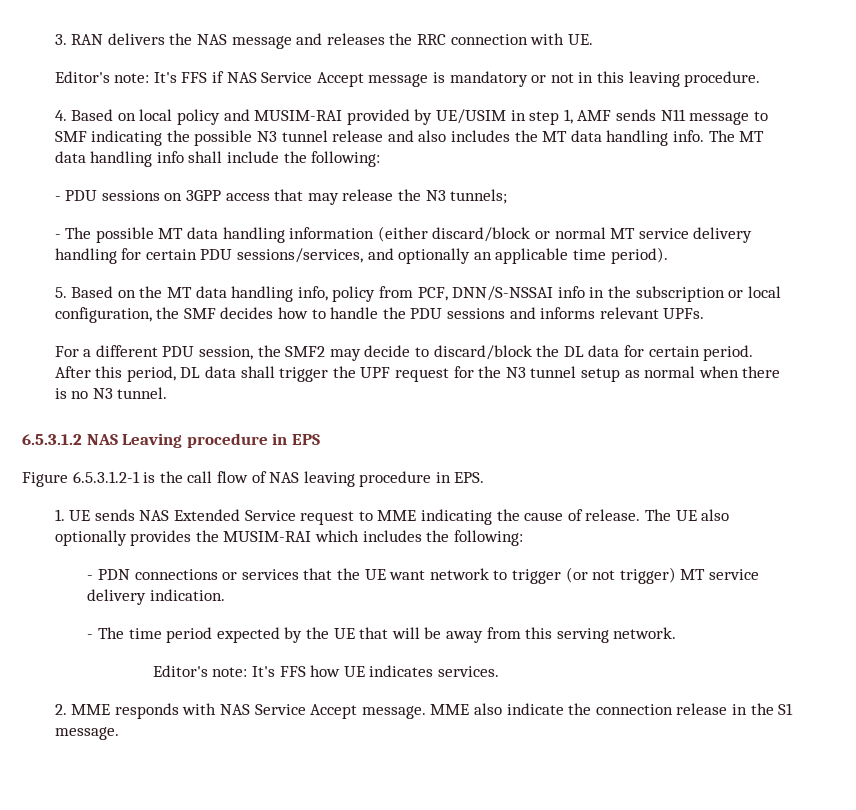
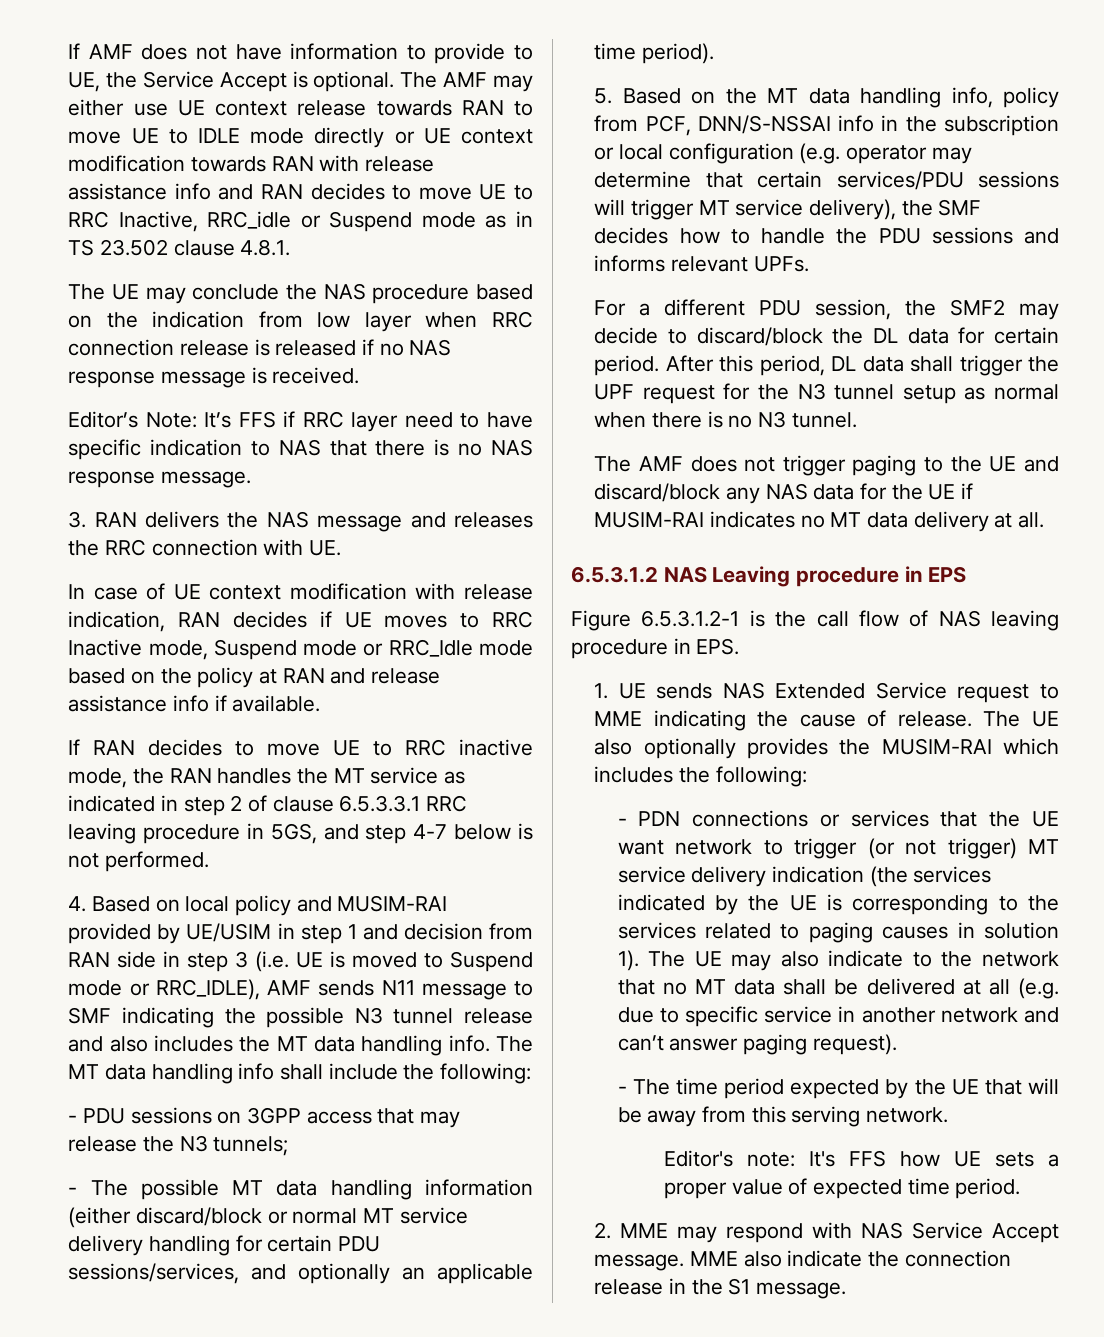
+ If AMF does not have information to provide to UE, the Service Accept is optional. The AMF may either use UE context release towards RAN to move UE to IDLE mode directly or UE context modification towards RAN with release assistance info and RAN decides to move UE to RRC Inactive, RRC_idle or Suspend mode as in TS 23.502 clause 4.8.1.
+ The UE may conclude the NAS procedure based on the indication from low layer when RRC connection release is released if no NAS response message is received.
+ Editor’s Note: It’s FFS if RRC layer need to have specific indication to NAS that there is no NAS response message.
- Editor's note: It's FFS if NAS Service Accept message is mandatory or not in this leaving procedure.
+ In case of UE context modification with release indication, RAN decides if UE moves to RRC Inactive mode, Suspend mode or RRC_Idle mode based on the policy at RAN and release assistance info if available.
+ If RAN decides to move UE to RRC inactive mode, the RAN handles the MT service as indicated in step 2 of clause 6.5.3.3.1 RRC leaving procedure in 5GS, and step 4-7 below is not performed.
- 4. Based on local policy and MUSIM-RAI provided by UE/USIM in step 1, AMF sends N11 message to SMF indicating the possible N3 tunnel release and also includes the MT data handling info.
+ 4. Based on local policy and MUSIM-RAI provided by UE/USIM in step 1 and decision from RAN side in step 3 (i.e. UE is moved to Suspend mode or RRC_IDLE), AMF sends N11 message to SMF indicating the possible N3 tunnel release and also includes the MT data handling info.
- 5. Based on the MT data handling info, policy from PCF, DNN/S-NSSAI info in the subscription or local configuration, the SMF decides how to handle the PDU sessions and informs relevant UPFs.
+ 5. Based on the MT data handling info, policy from PCF, DNN/S-NSSAI info in the subscription or local configuration (e.g. operator may determine that certain services/PDU sessions will trigger MT service delivery), the SMF decides how to handle the PDU sessions and informs relevant UPFs.
+ The AMF does not trigger paging to the UE and discard/block any NAS data for the UE if MUSIM-RAI indicates no MT data delivery at all.
- - PDN connections or services that the UE want network to trigger (or not trigger) MT service delivery indication.
+ - PDN connections or services that the UE want network to trigger (or not trigger) MT service delivery indication (the services indicated by the UE is corresponding to the services related to paging causes in solution 1). The UE may also indicate to the network that no MT data shall be delivered at all (e.g. due to specific service in another network and can’t answer paging request).
- Editor's note: It's FFS how UE indicates services.
+ Editor's note: It's FFS how UE sets a proper value of expected time period.
- 2. MME responds with NAS Service Accept message.
+ 2. MME may respond with NAS Service Accept message.

